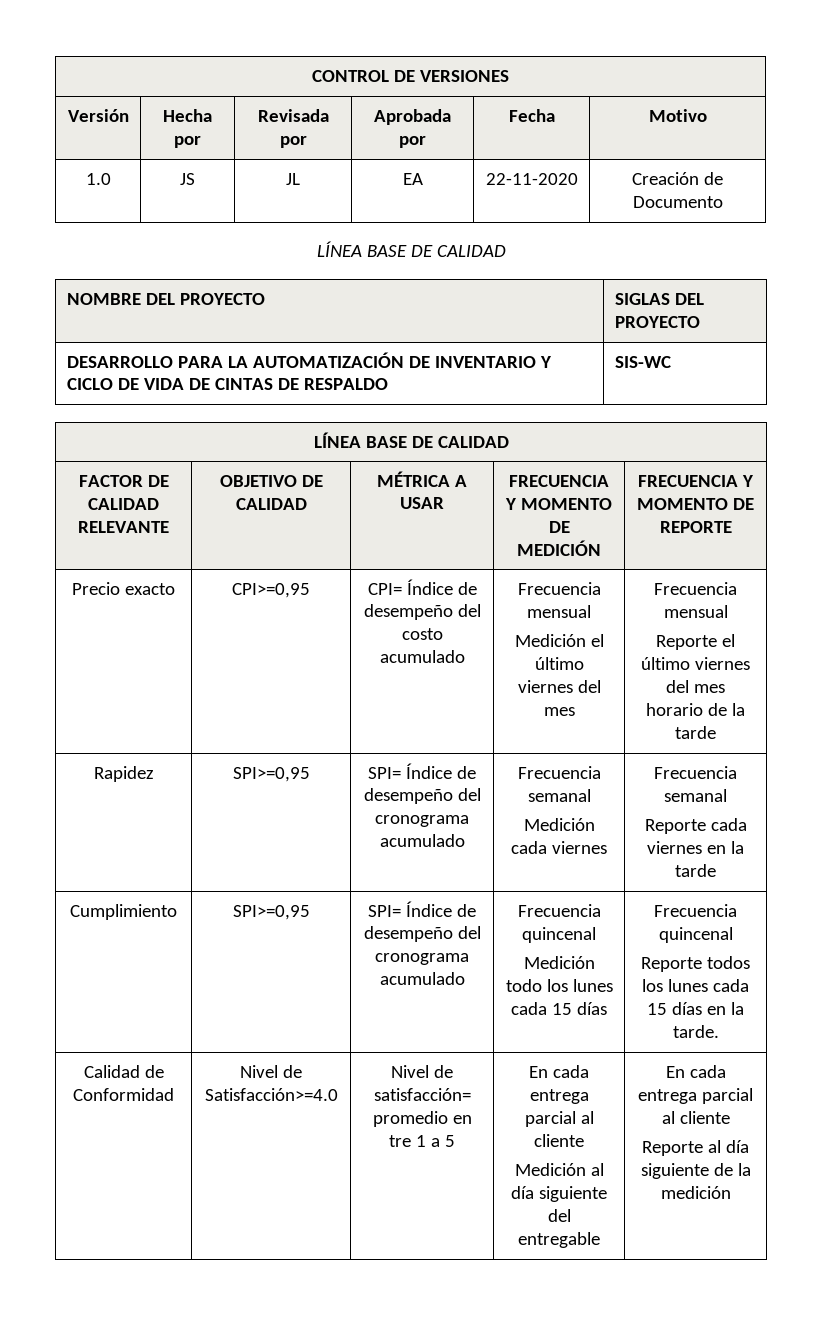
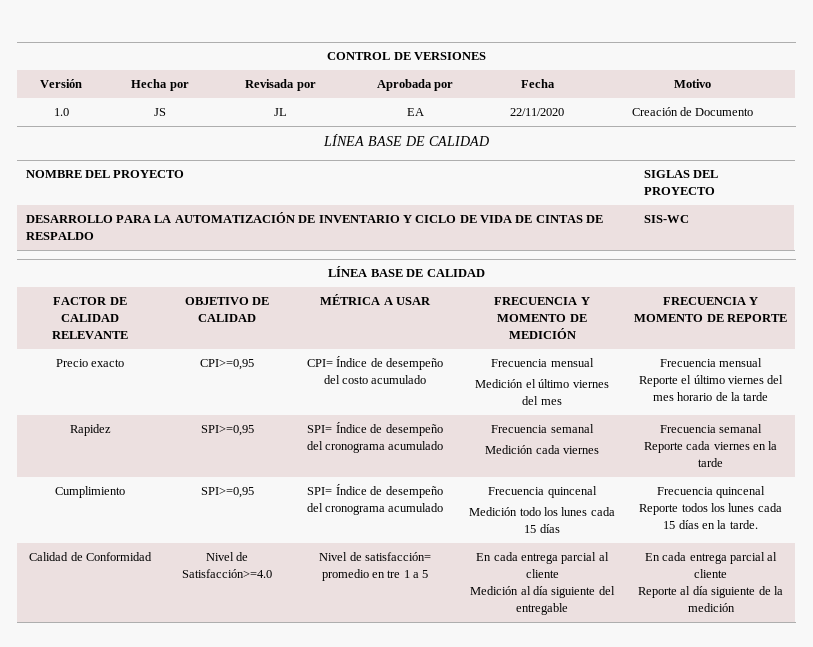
- 1.0 | JS | JL | EA | 22-11-2020 | Creación de Documento
+ 1.0 | JS | JL | EA | 22/11/2020 | Creación de Documento

